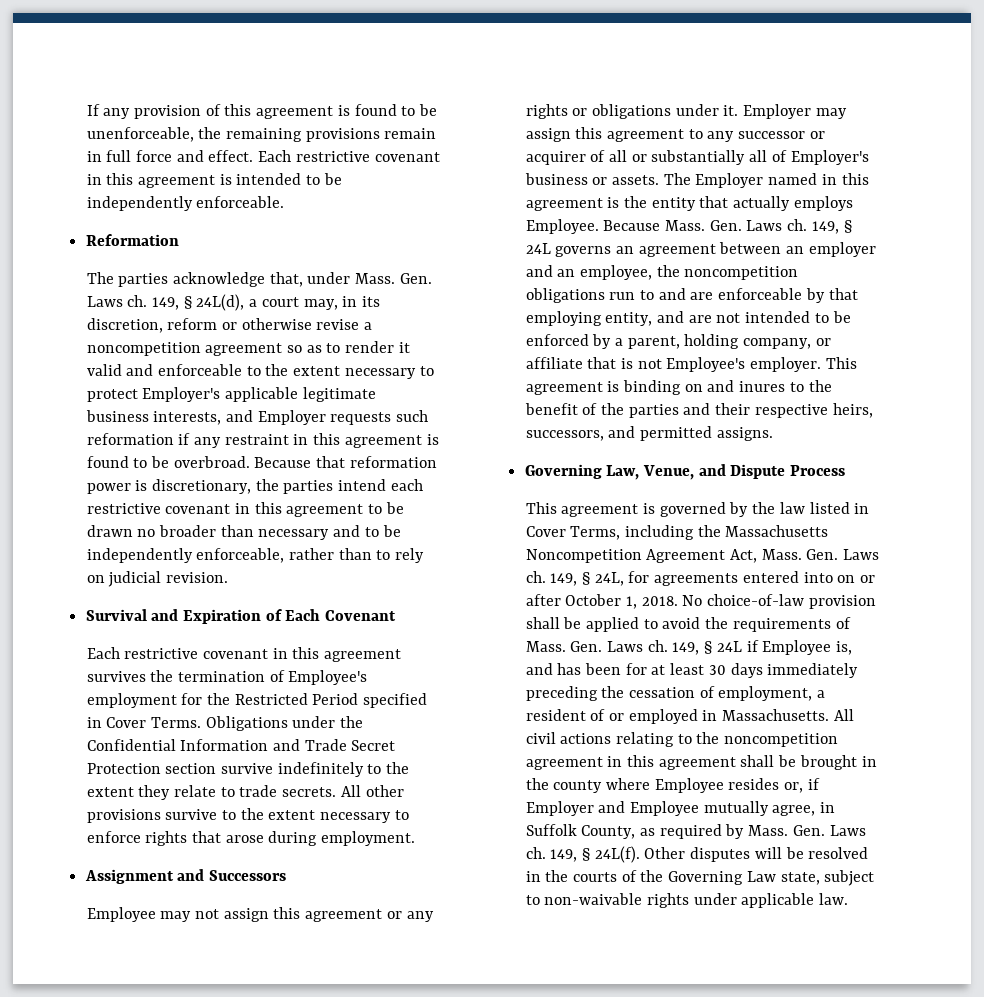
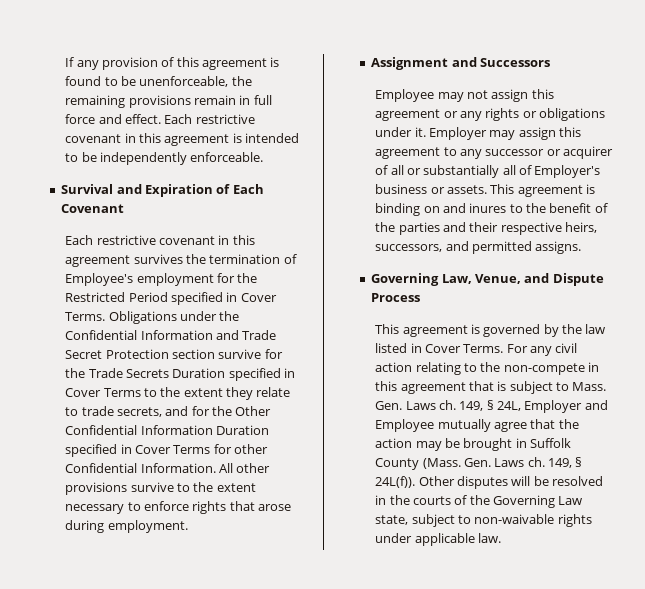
- Reformation
- The parties acknowledge that, under Mass. Gen. Laws ch. 149, § 24L(d), a court may, in its discretion, reform or otherwise revise a noncompetition agreement so as to render it valid and enforceable to the extent necessary to protect Employer's applicable legitimate business interests, and Employer requests such reformation if any restraint in this agreement is found to be overbroad. Because that reformation power is discretionary, the parties intend each restrictive covenant in this agreement to be drawn no broader than necessary and to be independently enforceable, rather than to rely on judicial revision.
- Obligations under the Confidential Information and Trade Secret Protection section survive indefinitely to the extent they relate to trade secrets.
+ Obligations under the Confidential Information and Trade Secret Protection section survive for the Trade Secrets Duration specified in Cover Terms to the extent they relate to trade secrets, and for the Other Confidential Information Duration specified in Cover Terms for other Confidential Information.
- The Employer named in this agreement is the entity that actually employs Employee. Because Mass. Gen. Laws ch. 149, § 24L governs an agreement between an employer and an employee, the noncompetition obligations run to and are enforceable by that employing entity, and are not intended to be enforced by a parent, holding company, or affiliate that is not Employee's employer.
- This agreement is governed by the law listed in Cover Terms, including the Massachusetts Noncompetition Agreement Act, Mass.
+ This agreement is governed by the law listed in Cover Terms. For any civil action relating to the non-compete in this agreement that is subject to Mass.
- Gen. Laws ch. 149, § 24L, for agreements entered into on or after October 1, 2018. No choice-of-law provision shall be applied to avoid the requirements of Mass. Gen. Laws ch. 149, § 24L if Employee is, and has been for at least 30 days immediately preceding the cessation of employment, a resident of or employed in Massachusetts. All civil actions relating to the noncompetition agreement in this agreement shall be brought in the county where Employee resides or, if Employer and Employee mutually agree, in Suffolk County, as required by Mass. Gen. Laws ch. 149, § 24L(f).
+ Gen. Laws ch. 149, § 24L, Employer and Employee mutually agree that the action may be brought in Suffolk County (Mass. Gen. Laws ch. 149, § 24L(f)).

